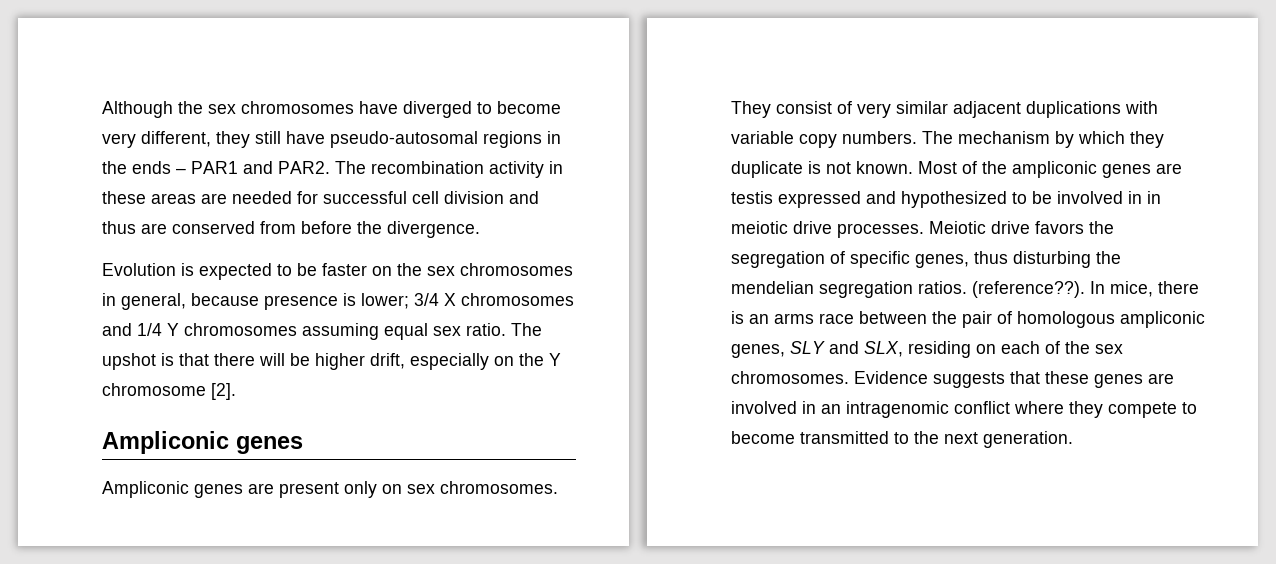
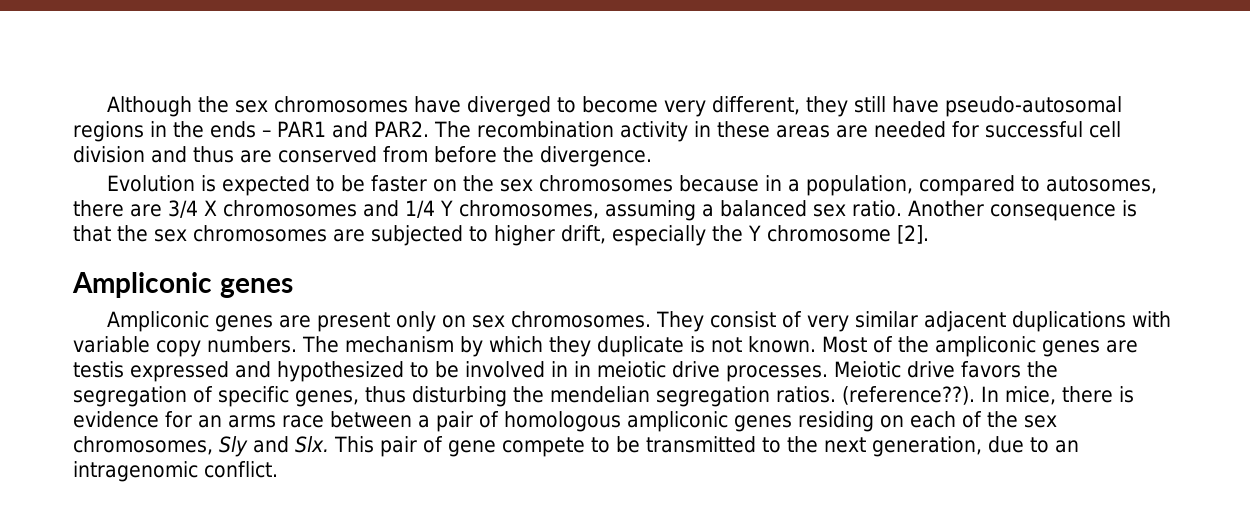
- Evolution is expected to be faster on the sex chromosomes in general, because presence is lower; 3/4 X chromosomes and 1/4 Y chromosomes assuming equal sex ratio. The upshot is that there will be higher drift, especially on the Y chromosome [2].
+ Evolution is expected to be faster on the sex chromosomes because in a population, compared to autosomes, there are 3/4 X chromosomes and 1/4 Y chromosomes, assuming a balanced sex ratio. Another consequence is that the sex chromosomes are subjected to higher drift, especially the Y chromosome [2].
- In mice, there is an arms race between the pair of homologous ampliconic genes, SLY and SLX, residing on each of the sex chromosomes. Evidence suggests that these genes are involved in an intragenomic conflict where they compete to become transmitted to the next generation.
+ In mice, there is evidence for an arms race between a pair of homologous ampliconic genes residing on each of the sex chromosomes, Sly and Slx. This pair of gene compete to be transmitted to the next generation, due to an intragenomic conflict.

